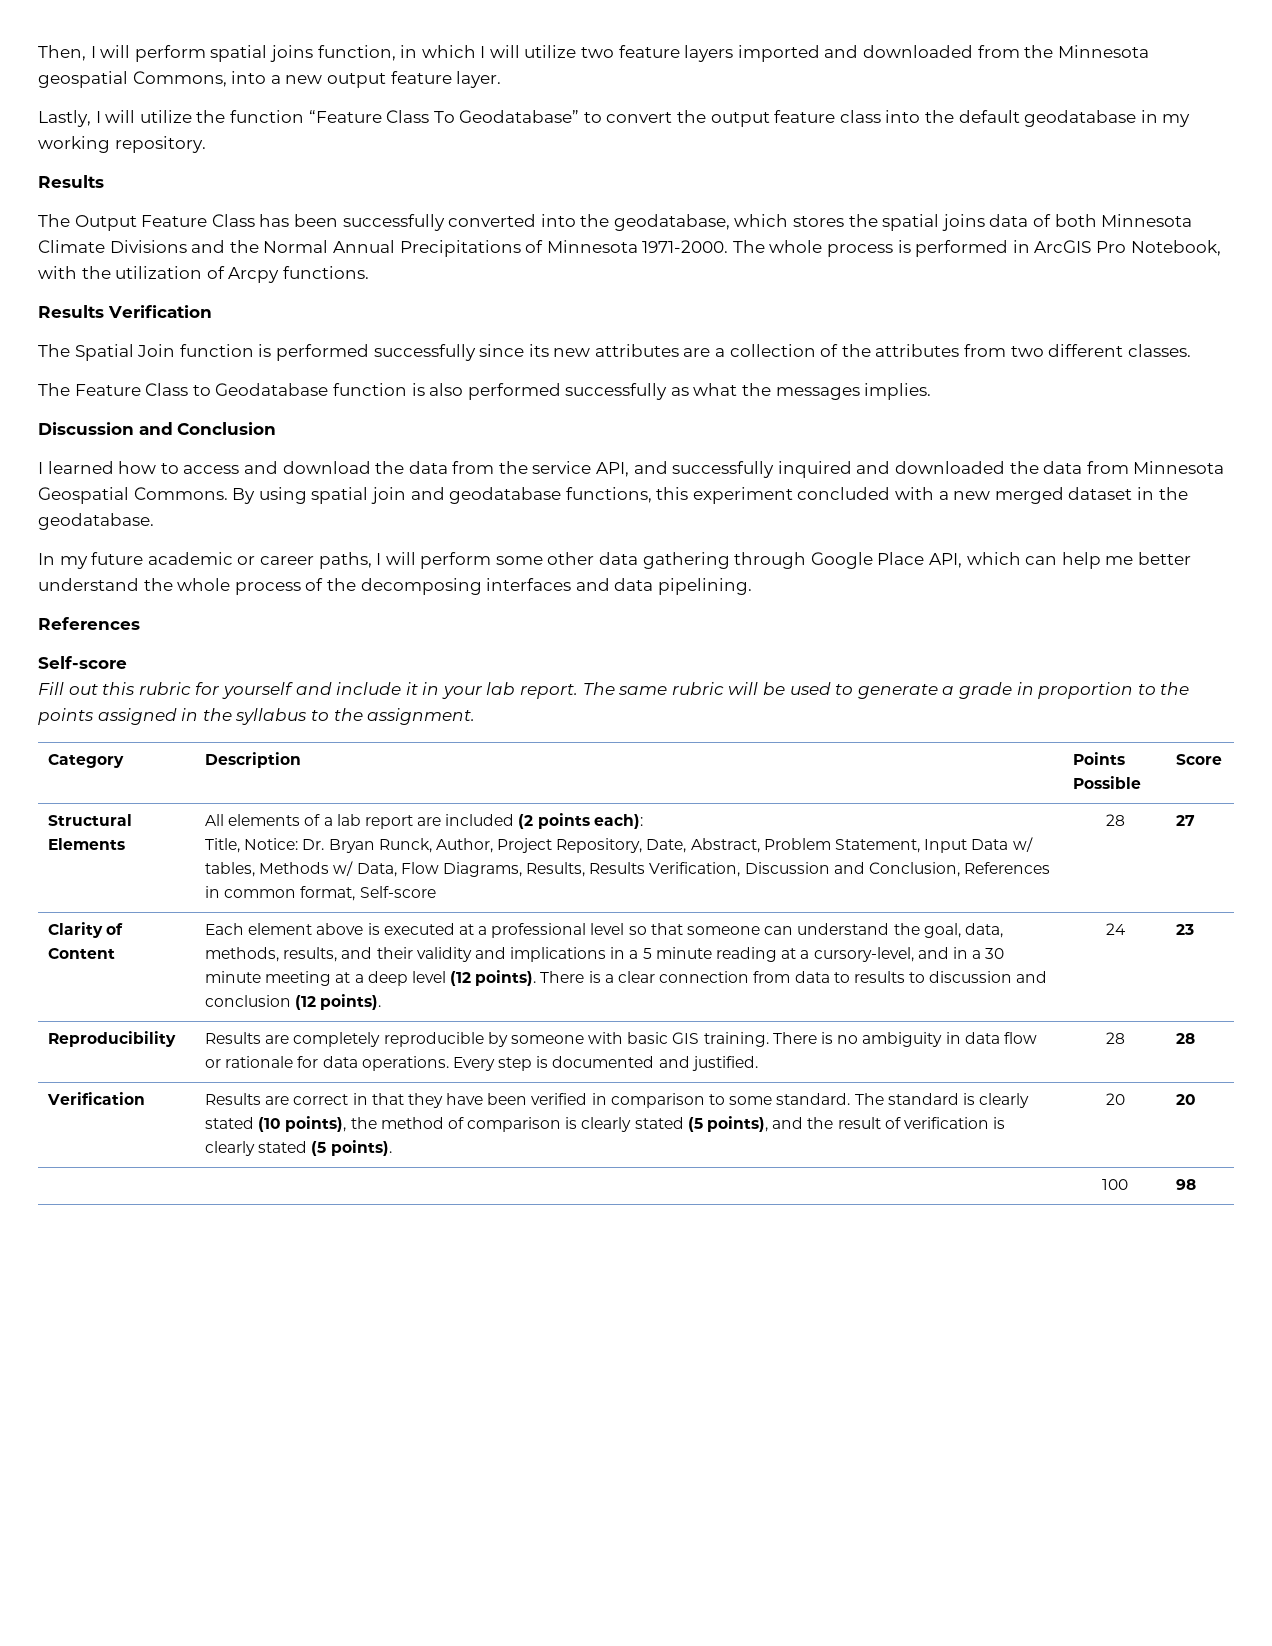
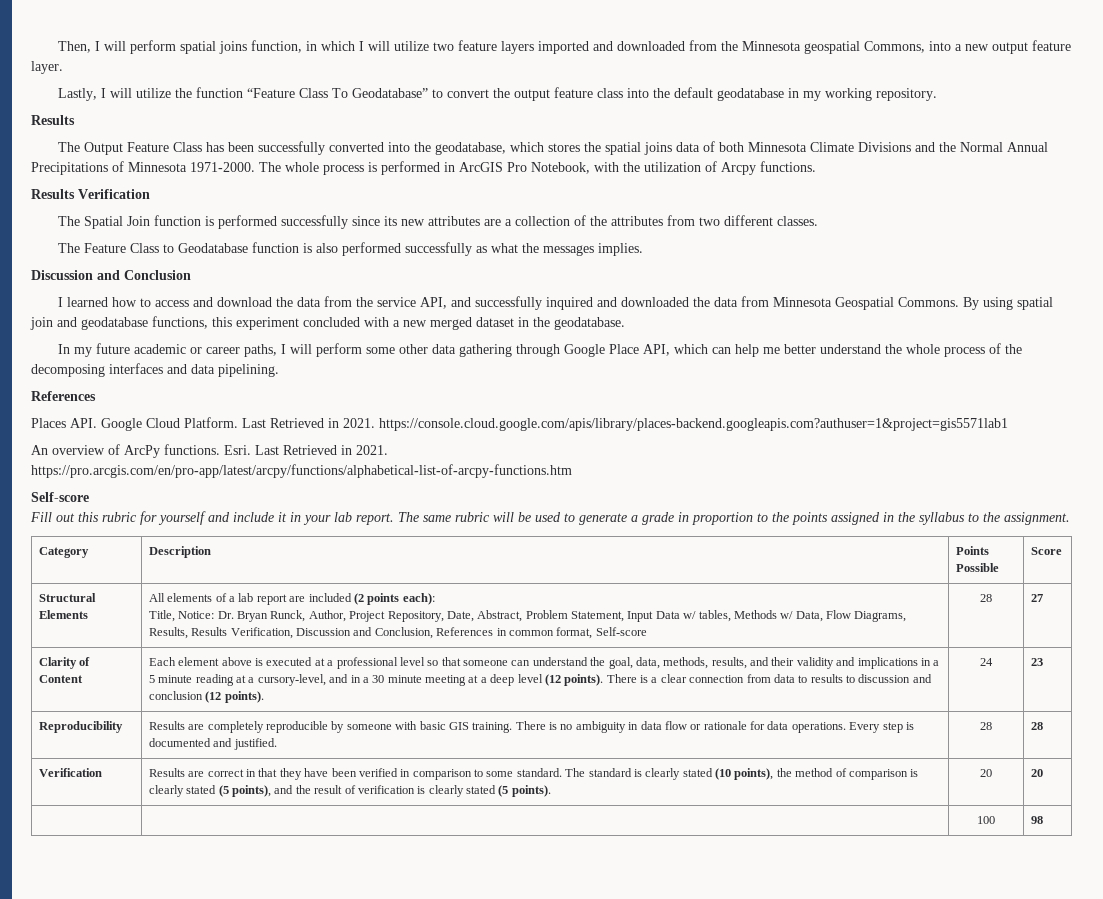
+ Places API. Google Cloud Platform. Last Retrieved in 2021. https://console.cloud.google.com/apis/library/places-backend.googleapis.com?authuser=1&project=gis5571lab1
+ An overview of ArcPy functions. Esri. Last Retrieved in 2021.
+ https://pro.arcgis.com/en/pro-app/latest/arcpy/functions/alphabetical-list-of-arcpy-functions.htm

